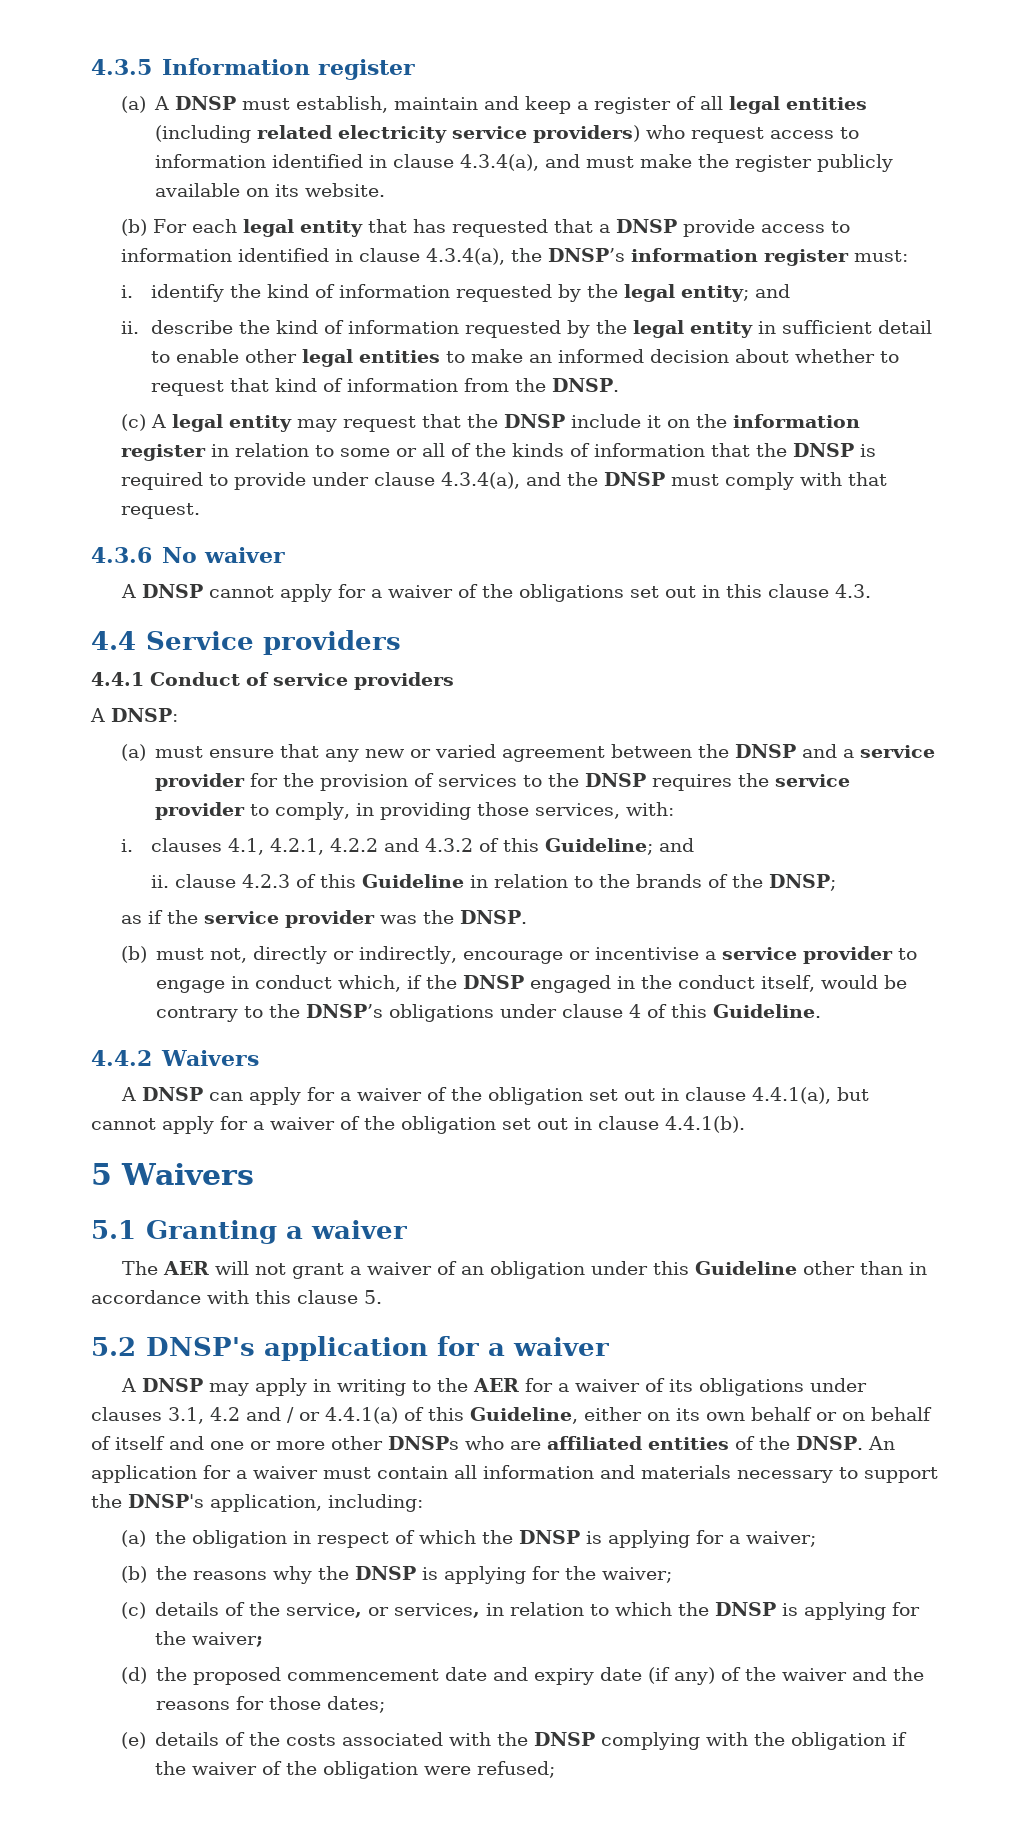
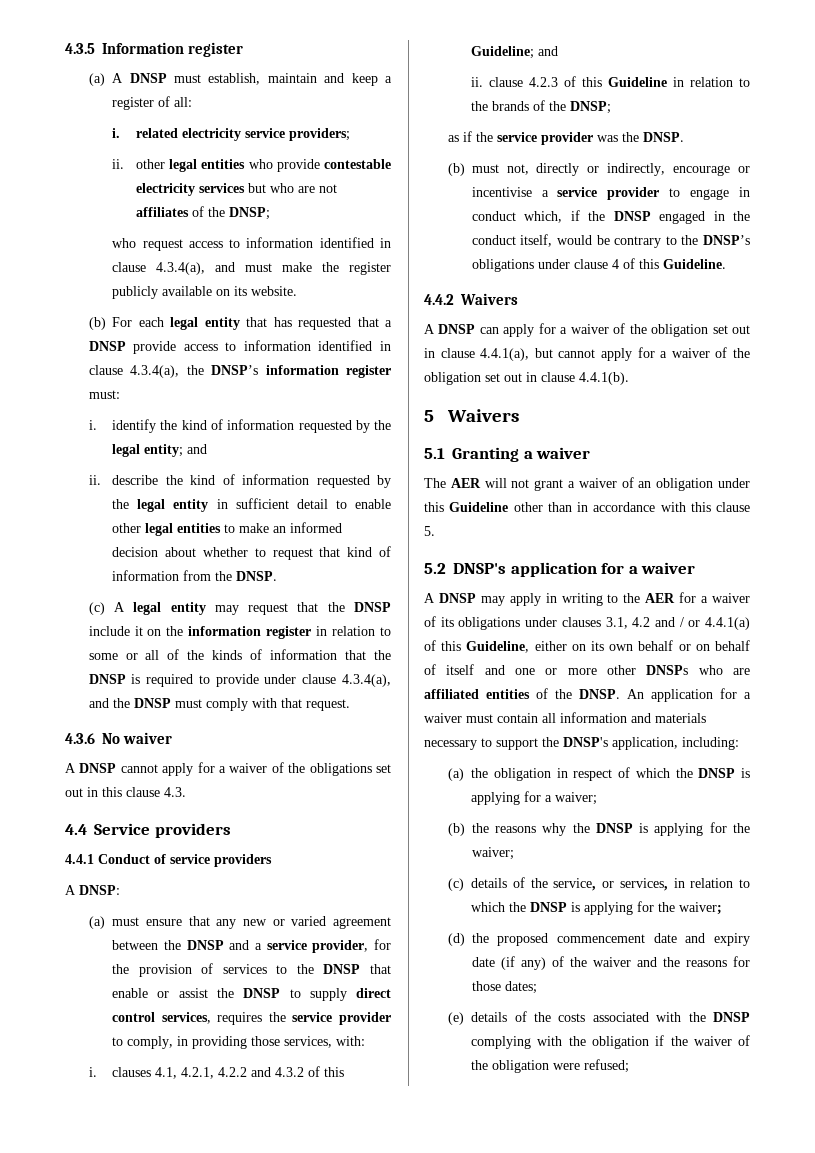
- (a) A DNSP must establish, maintain and keep a register of all legal entities (including related electricity service providers) who request access to information identified in clause 4.3.4(a), and must make the register publicly available on its website.
+ (a) A DNSP must establish, maintain and keep a register of all:
+ i. related electricity service providers;
+ ii. other legal entities who provide contestable electricity services but who are not affiliates of the DNSP;
+ who request access to information identified in clause 4.3.4(a), and must make the register publicly available on its website.
- (a) must ensure that any new or varied agreement between the DNSP and a service provider for the provision of services to the DNSP requires the service provider to comply, in providing those services, with:
+ (a) must ensure that any new or varied agreement between the DNSP and a service provider, for the provision of services to the DNSP that enable or assist the DNSP to supply direct control services, requires the service provider to comply, in providing those services, with:

